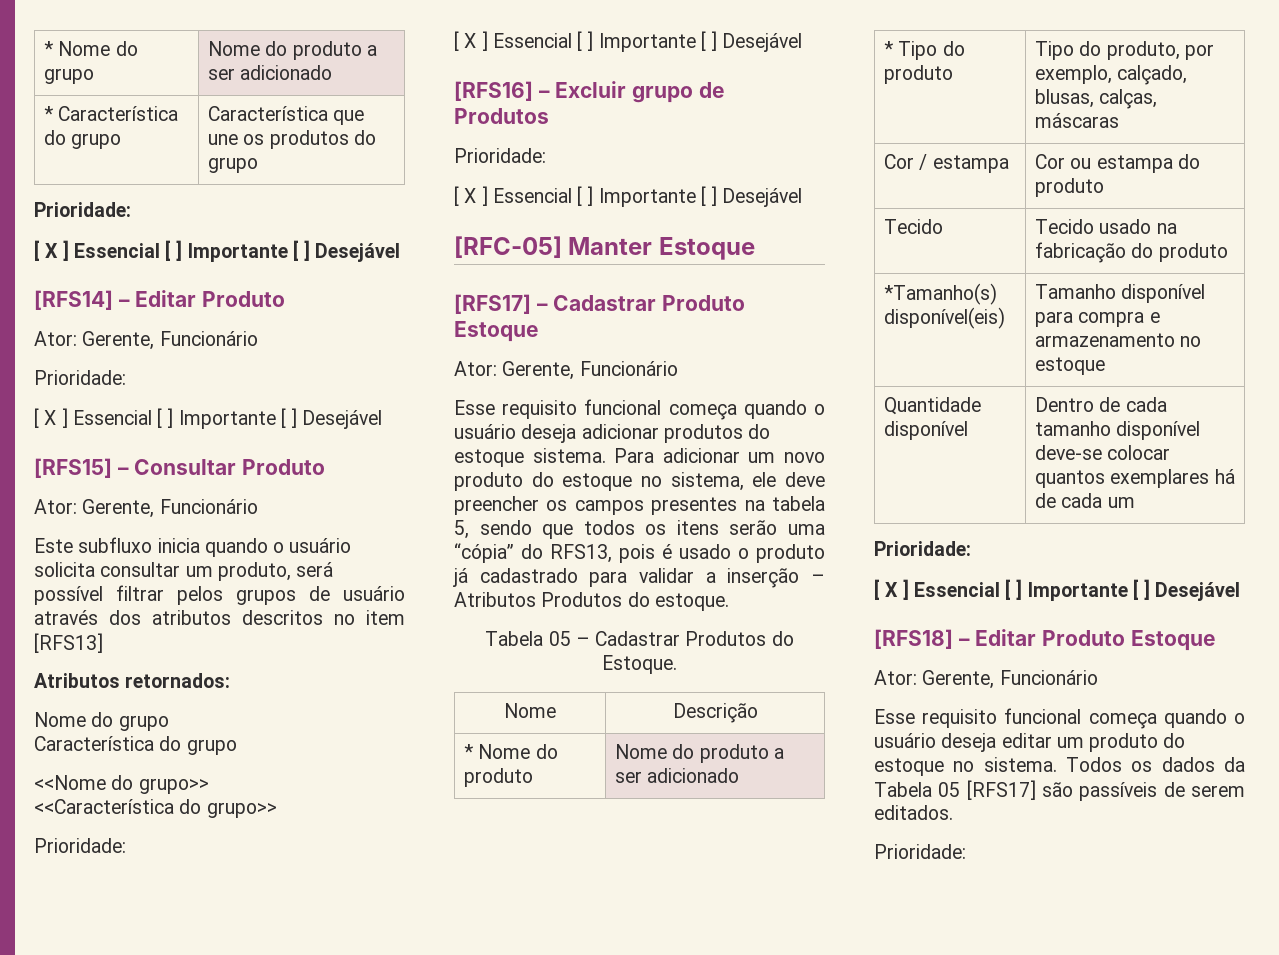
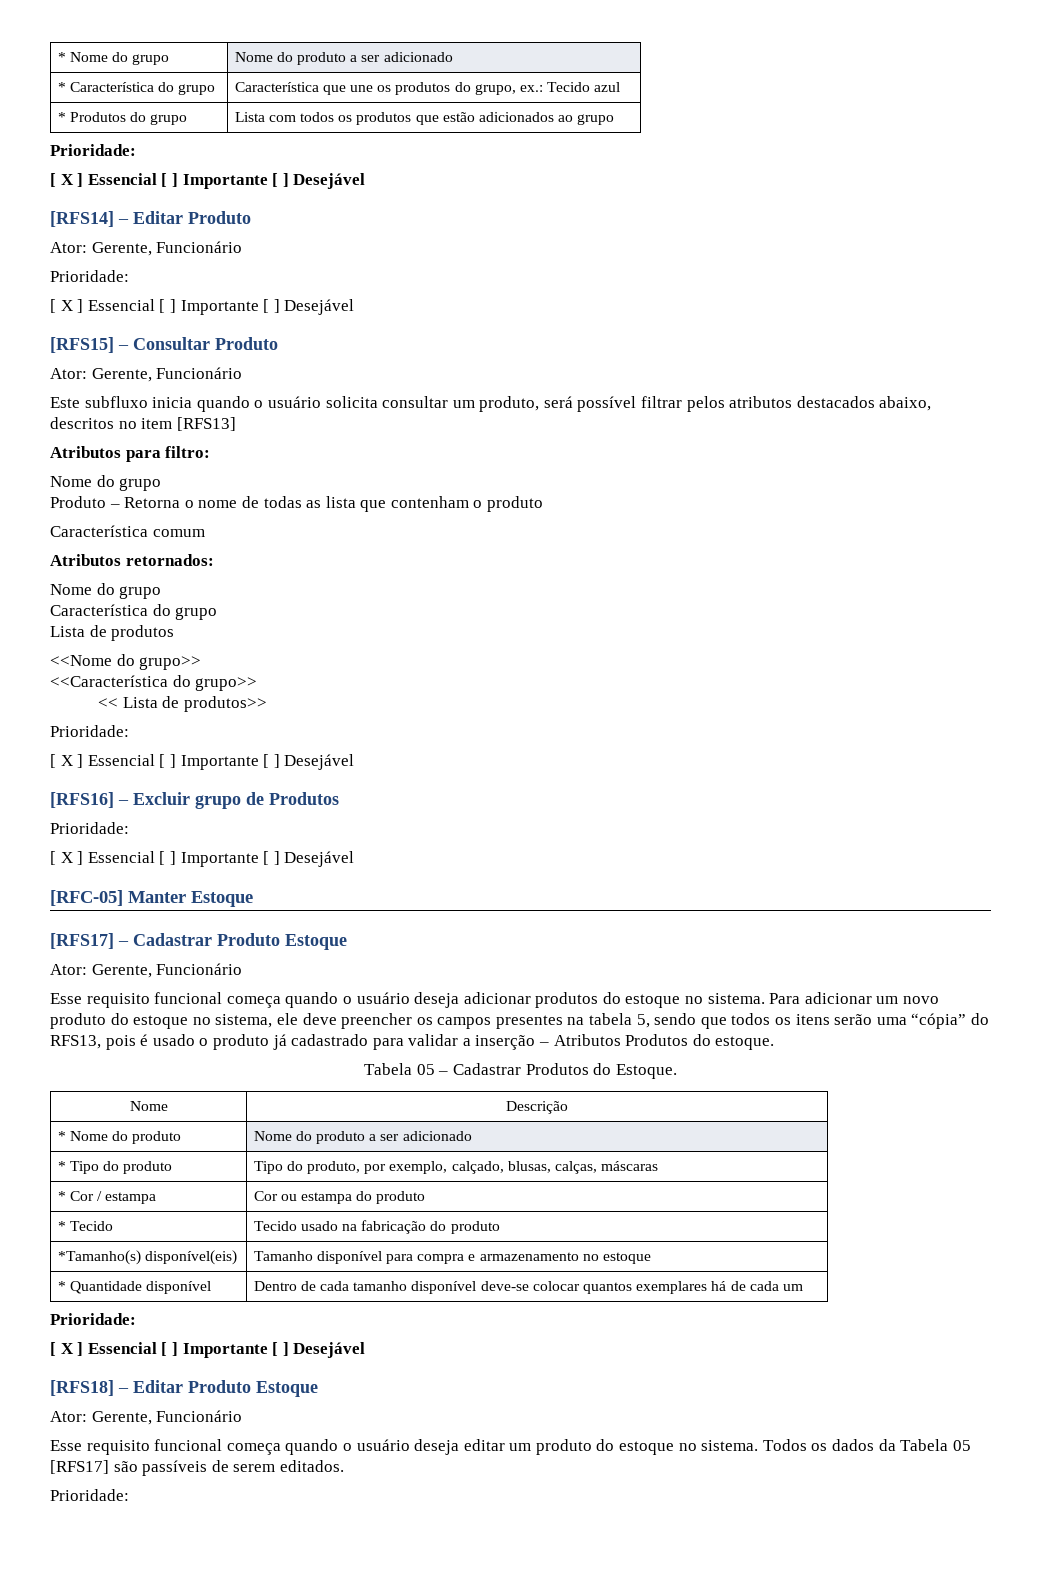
- * Característica do grupo | Característica que une os produtos do grupo
+ * Característica do grupo | Característica que une os produtos do grupo, ex.: Tecido azul
+ * Produtos do grupo | Lista com todos os produtos que estão adicionados ao grupo
- Este subfluxo inicia quando o usuário solicita consultar um produto, será possível filtrar pelos grupos de usuário através dos atributos descritos no item [RFS13]
+ Este subfluxo inicia quando o usuário solicita consultar um produto, será possível filtrar pelos atributos destacados abaixo, descritos no item [RFS13]
+ Atributos para filtro:
+ Nome do grupo
+ Produto – Retorna o nome de todas as lista que contenham o produto
+ Característica comum
+ Lista de produtos
+ << Lista de produtos>>
- Esse requisito funcional começa quando o usuário deseja adicionar produtos do estoque sistema.
+ Esse requisito funcional começa quando o usuário deseja adicionar produtos do estoque no sistema.
- Cor / estampa | Cor ou estampa do produto
+ * Cor / estampa | Cor ou estampa do produto
- Tecido | Tecido usado na fabricação do produto
+ * Tecido | Tecido usado na fabricação do produto
- Quantidade disponível | Dentro de cada tamanho disponível deve-se colocar quantos exemplares há de cada um
+ * Quantidade disponível | Dentro de cada tamanho disponível deve-se colocar quantos exemplares há de cada um

